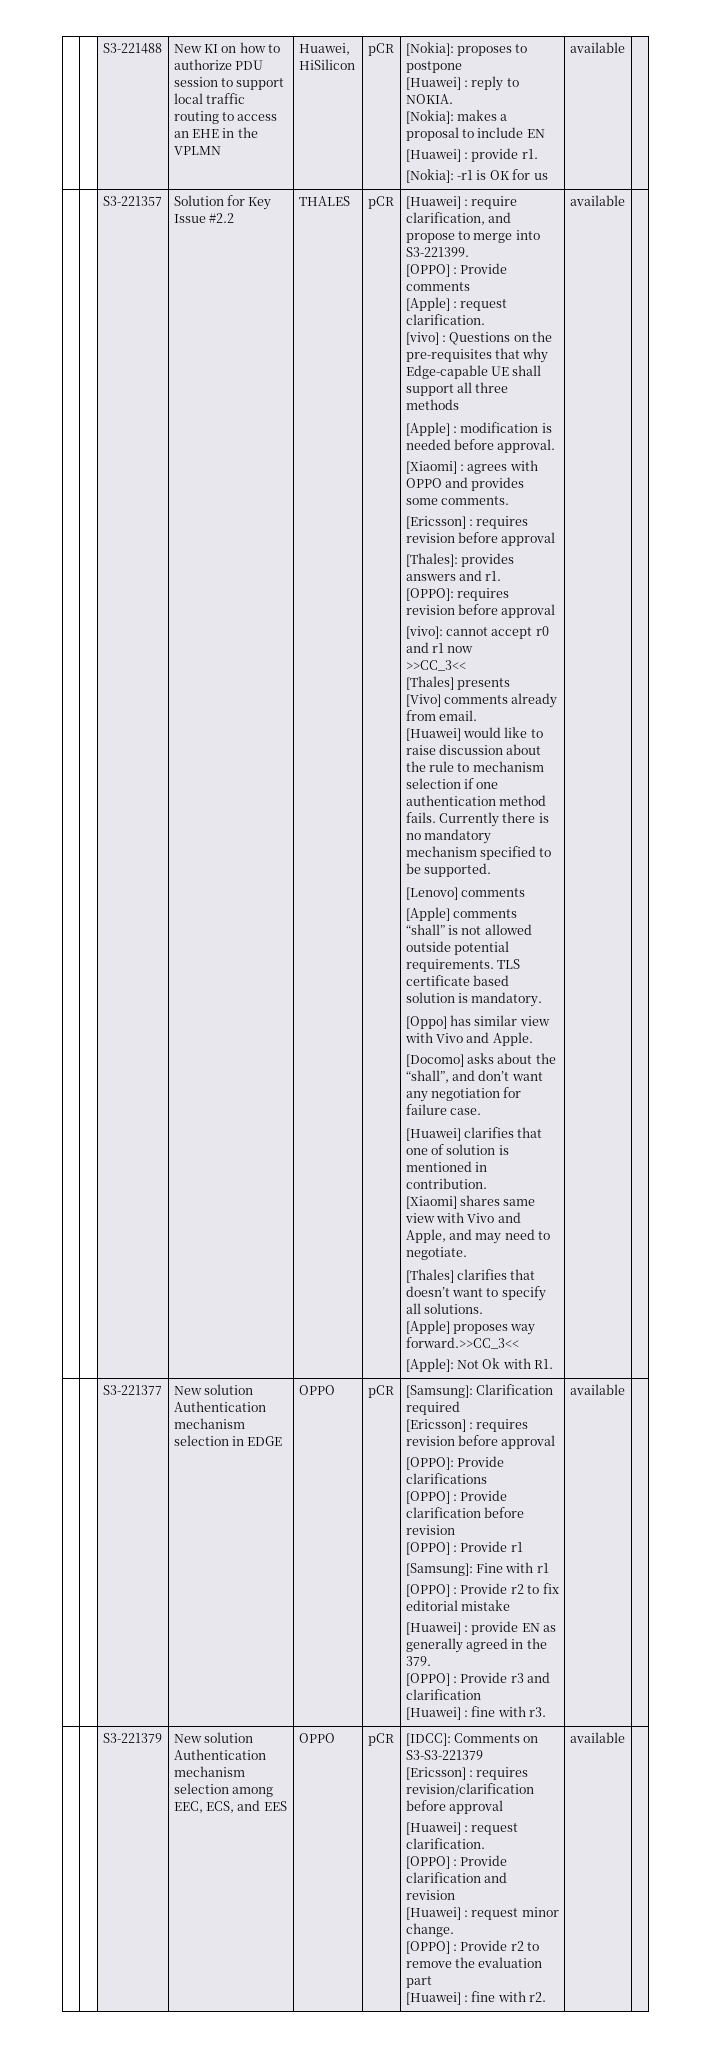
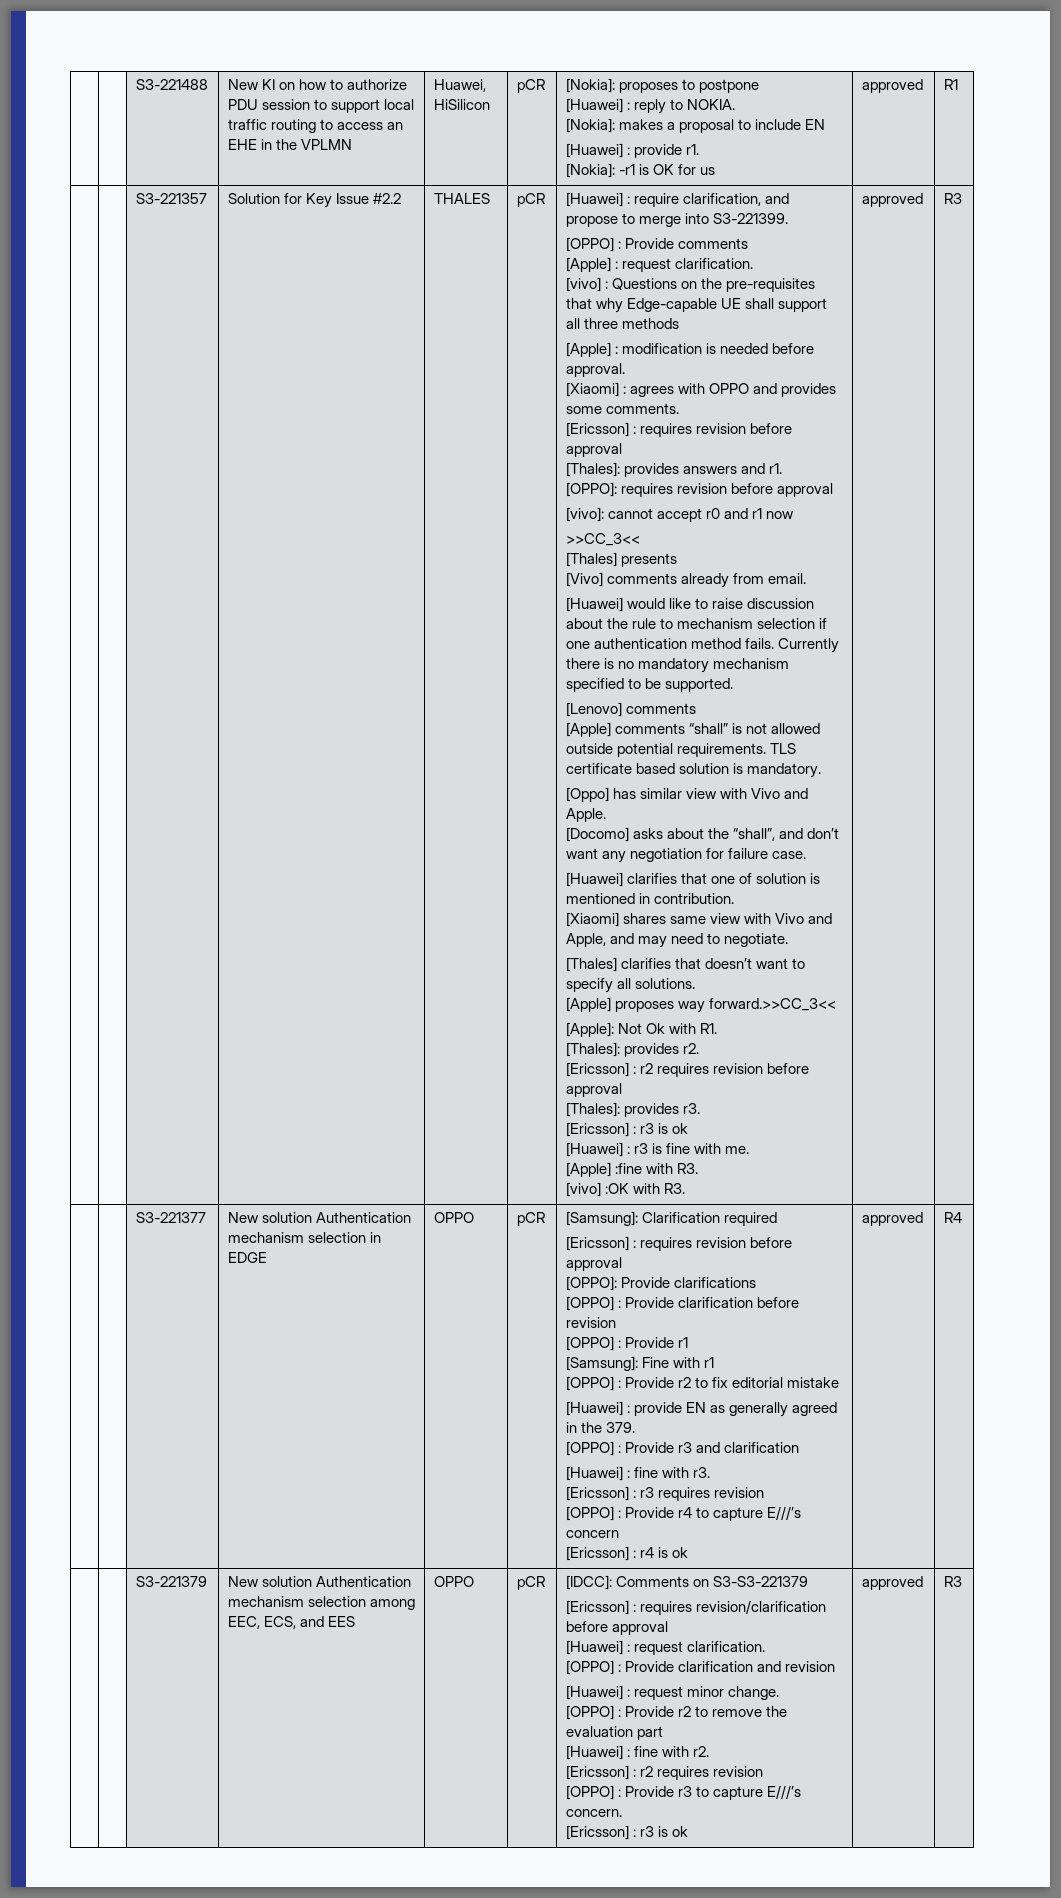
- [Nokia]: -r1 is OK for us | available
+ [Nokia]: -r1 is OK for us | approved | R1
- [Apple]: Not Ok with R1. | available
+ [Apple]: Not Ok with R1.
+ [Thales]: provides r2.
+ [Ericsson] : r2 requires revision before approval
+ [Thales]: provides r3.
+ [Ericsson] : r3 is ok
+ [Huawei] : r3 is fine with me.
+ [Apple] :fine with R3.
+ [vivo] :OK with R3. | approved | R3
- [Huawei] : fine with r3. | available
+ [Huawei] : fine with r3.
+ [Ericsson] : r3 requires revision
+ [OPPO] : Provide r4 to capture E///’s concern
+ [Ericsson] : r4 is ok | approved | R4
- [Huawei] : fine with r2. | available
+ [Huawei] : fine with r2.
+ [Ericsson] : r2 requires revision
+ [OPPO] : Provide r3 to capture E///’s concern.
+ [Ericsson] : r3 is ok | approved | R3

